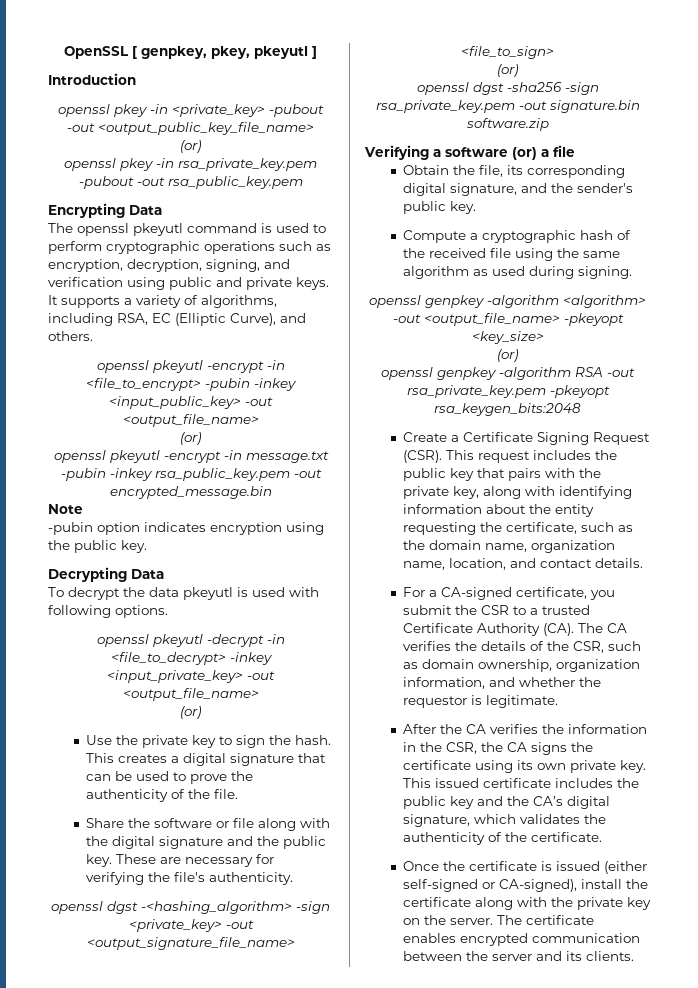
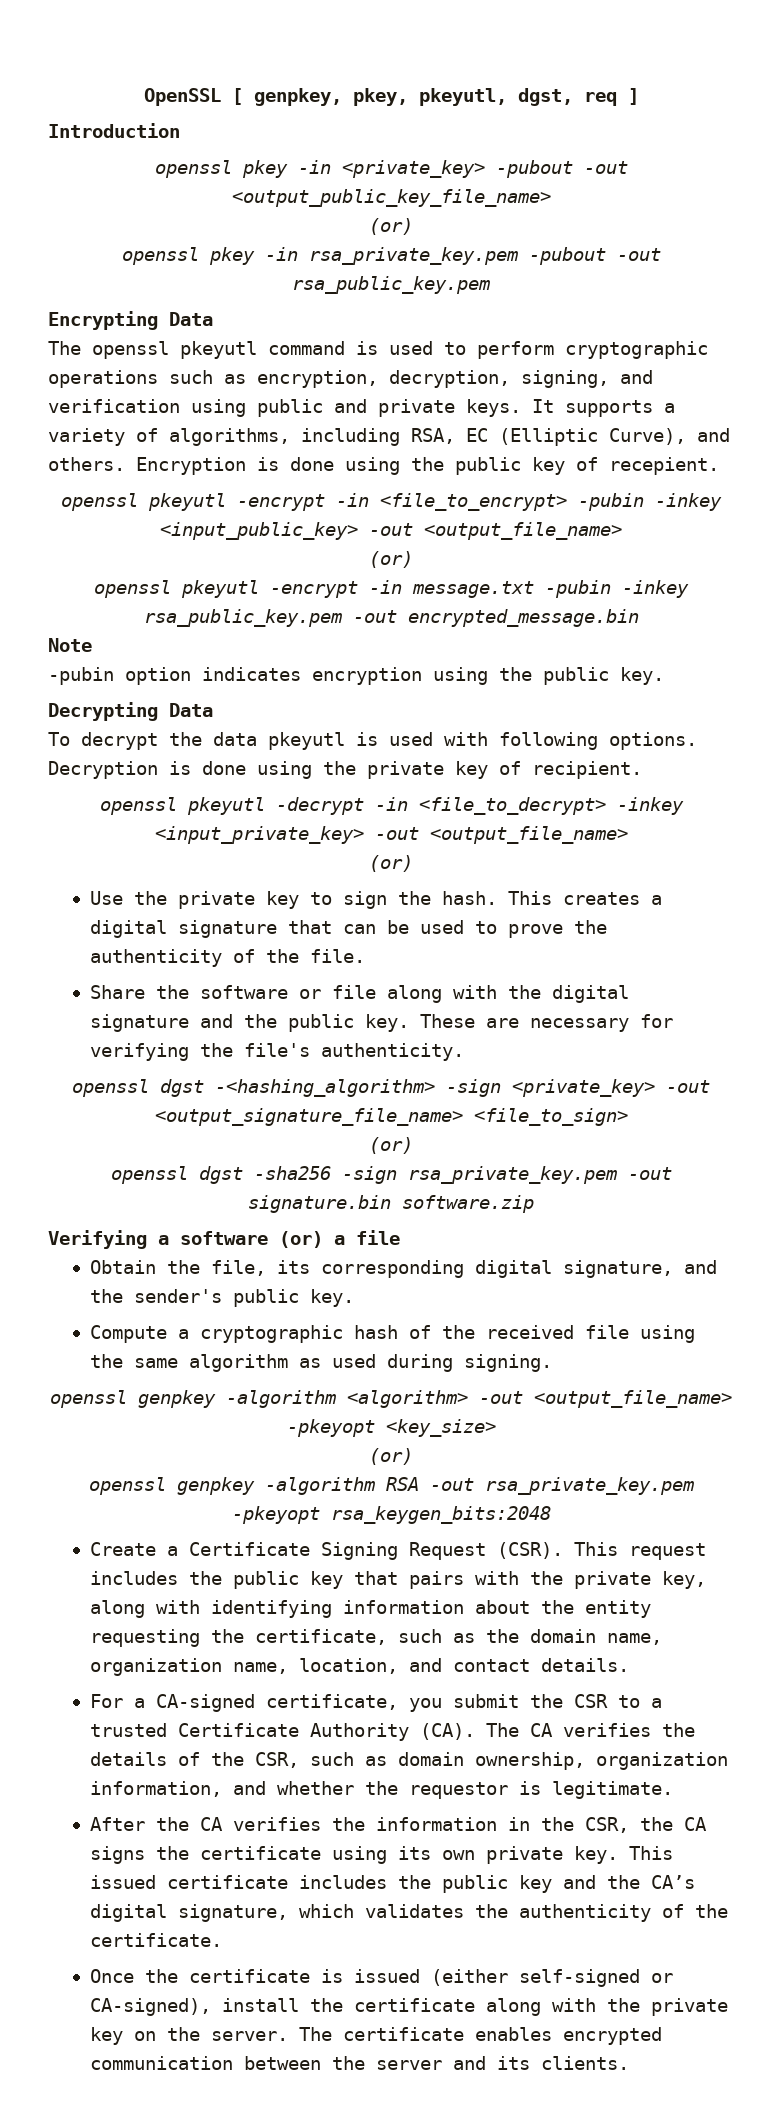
- OpenSSL [ genpkey, pkey, pkeyutl ]
+ OpenSSL [ genpkey, pkey, pkeyutl, dgst, req ]
+ Encryption is done using the public key of recepient.
+ Decryption is done using the private key of recipient.

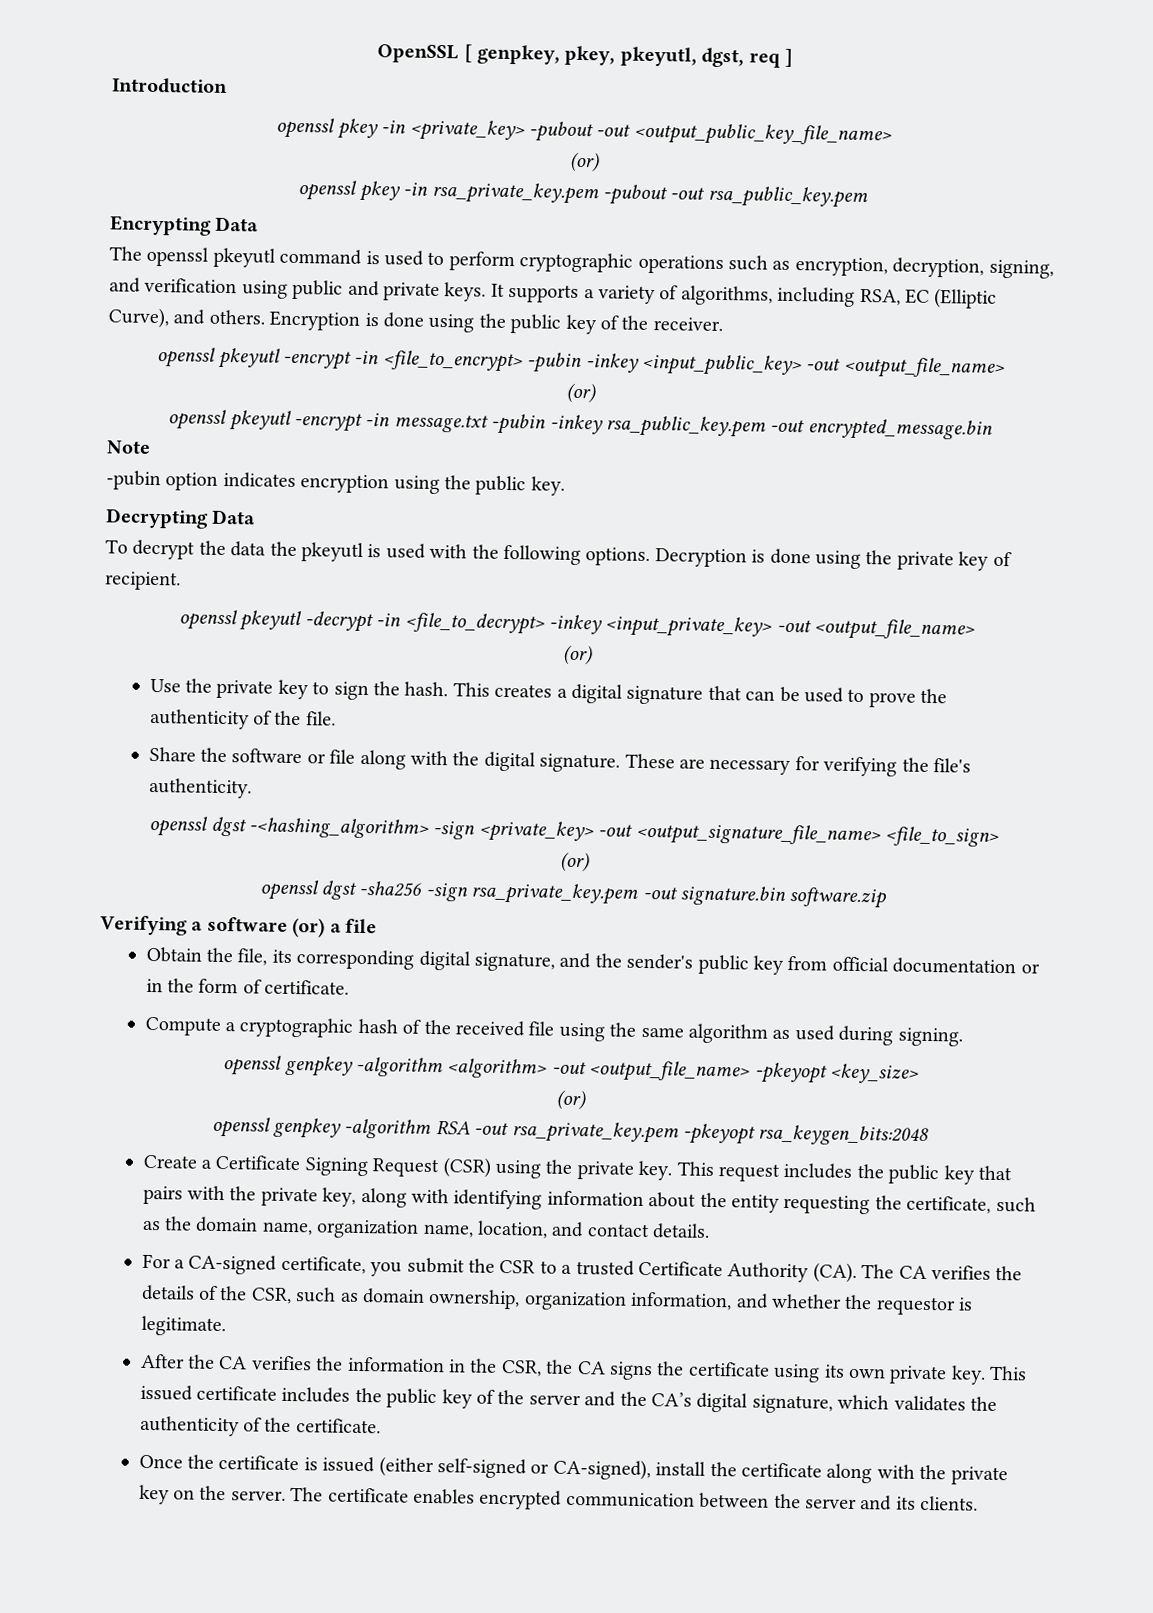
- Encryption is done using the public key of recepient.
+ Encryption is done using the public key of the receiver.
- To decrypt the data pkeyutl is used with following options.
+ To decrypt the data the pkeyutl is used with the following options.
- Share the software or file along with the digital signature and the public key.
+ Share the software or file along with the digital signature.
- Obtain the file, its corresponding digital signature, and the sender's public key.
+ Obtain the file, its corresponding digital signature, and the sender's public key from official documentation or in the form of certificate.
- Create a Certificate Signing Request (CSR).
+ Create a Certificate Signing Request (CSR) using the private key.
- This issued certificate includes the public key and the CA’s digital signature, which validates the authenticity of the certificate.
+ This issued certificate includes the public key of the server and the CA’s digital signature, which validates the authenticity of the certificate.

